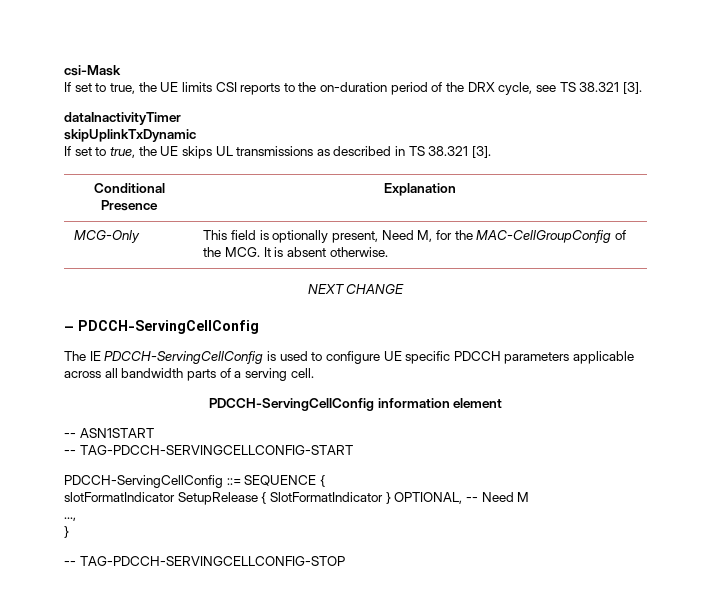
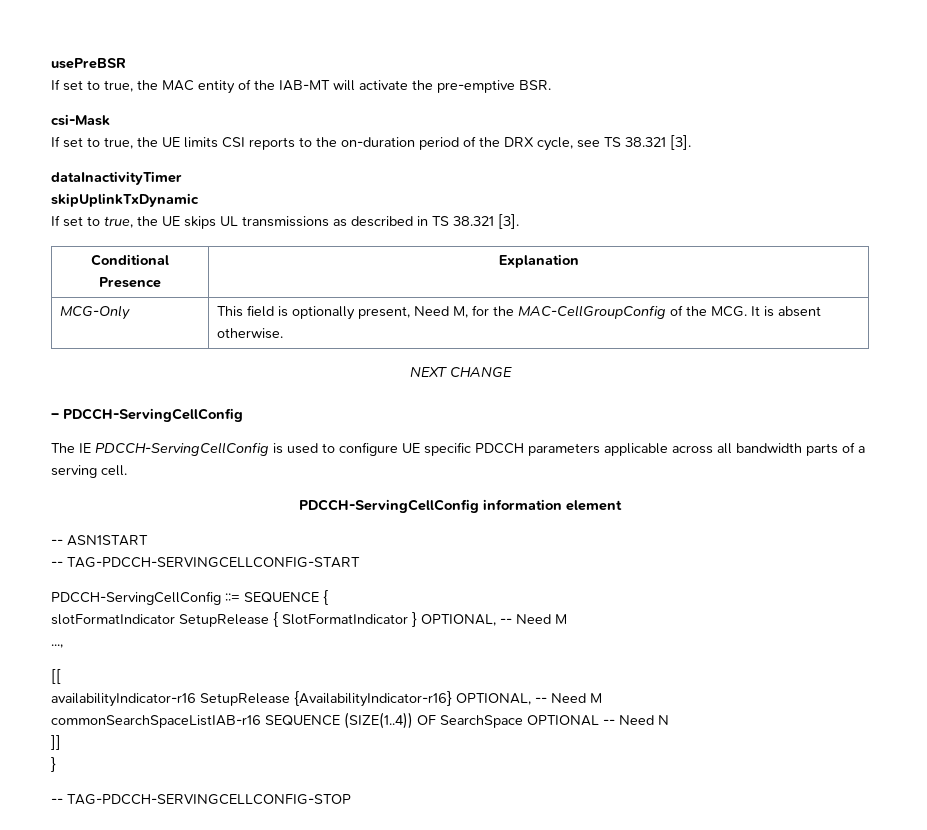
+ usePreBSR
+ If set to true, the MAC entity of the IAB-MT will activate the pre-emptive BSR.
+ [[
+ availabilityIndicator-r16 SetupRelease {AvailabilityIndicator-r16} OPTIONAL, -- Need M
+ commonSearchSpaceListIAB-r16 SEQUENCE (SIZE(1..4)) OF SearchSpace OPTIONAL -- Need N
+ ]]

